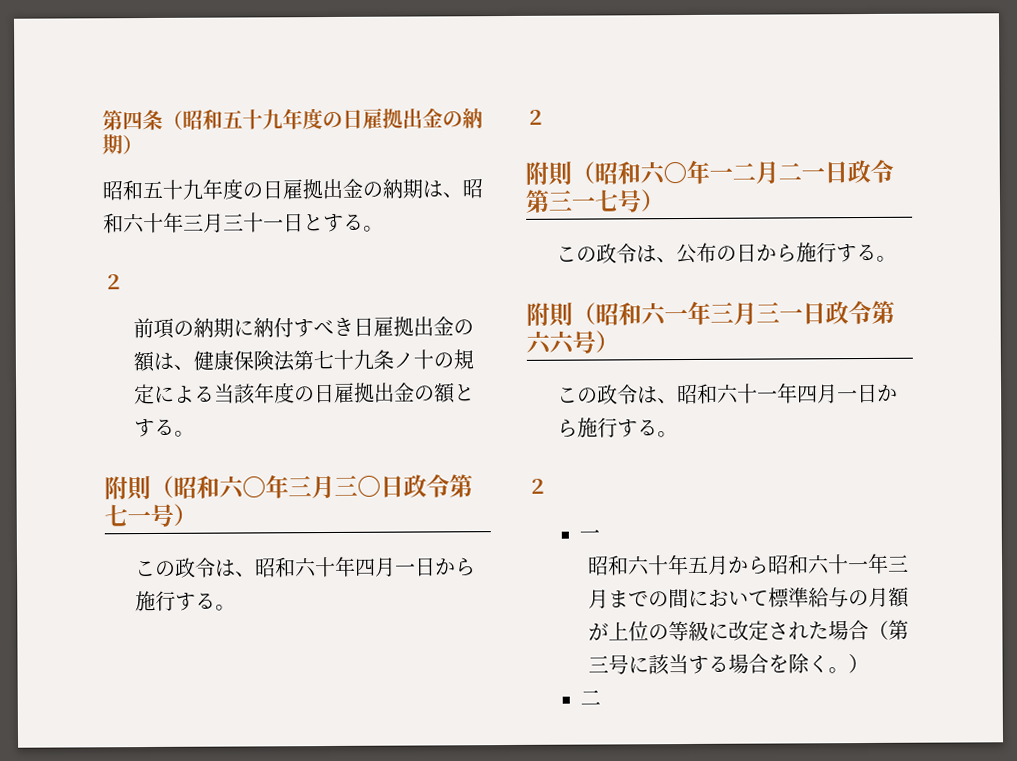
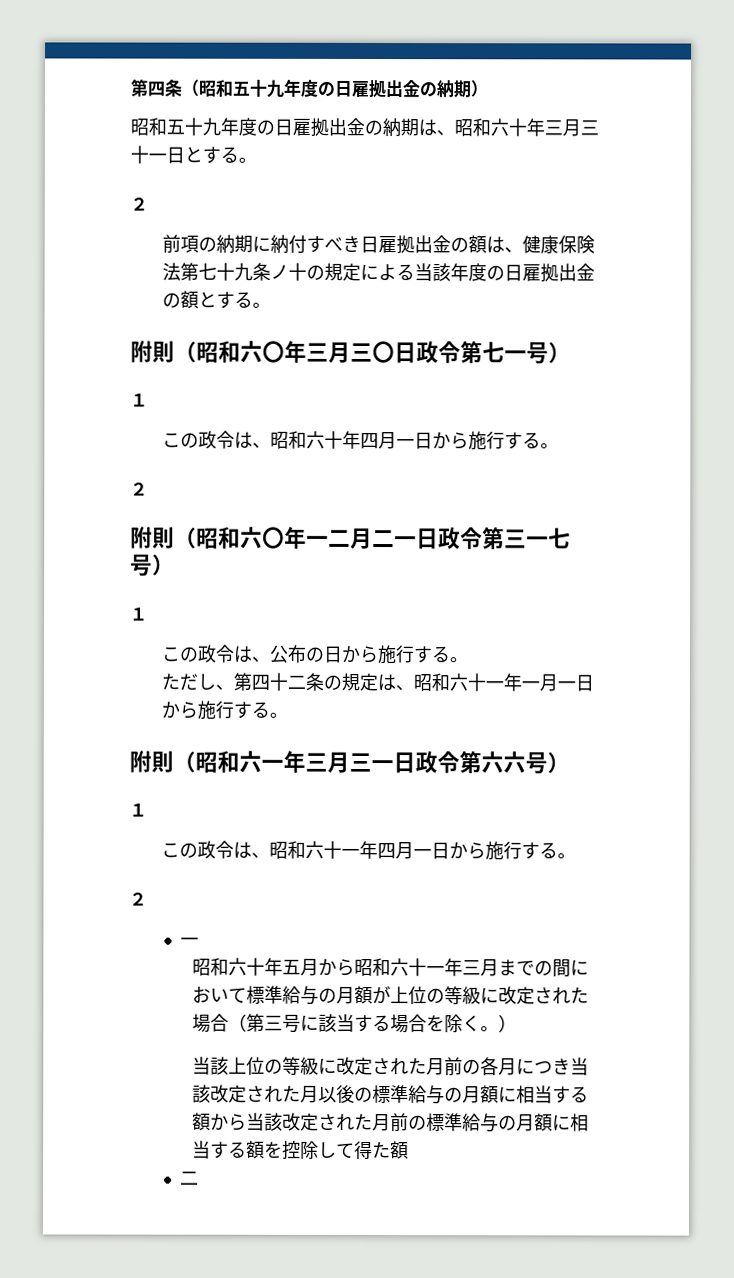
  附則（昭和六〇年三月三〇日政令第七一号）
+ １
  附則（昭和六〇年一二月二一日政令第三一七号）
+ １
+ ただし、第四十二条の規定は、昭和六十一年一月一日から施行する。
  附則（昭和六一年三月三一日政令第六六号）
+ １
+ 当該上位の等級に改定された月前の各月につき当該改定された月以後の標準給与の月額に相当する額から当該改定された月前の標準給与の月額に相当する額を控除して得た額

